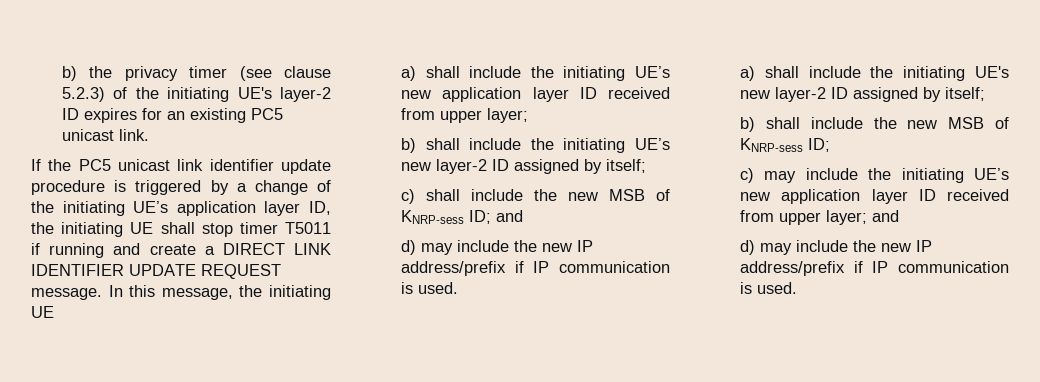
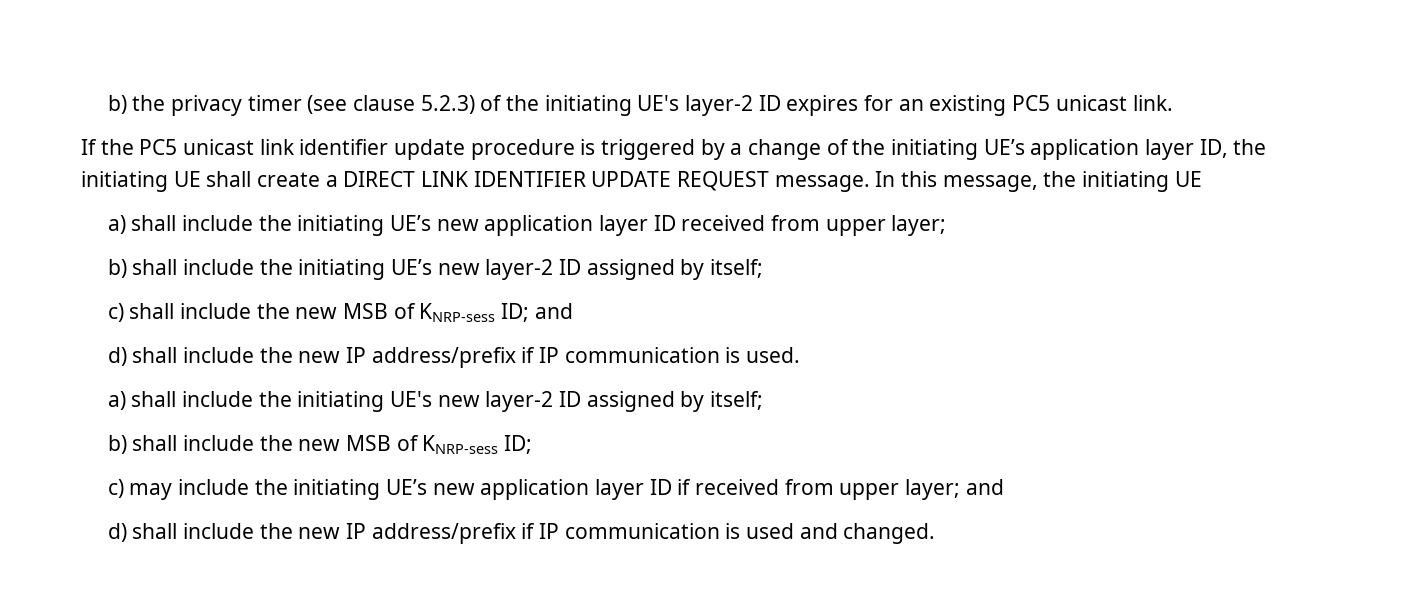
- If the PC5 unicast link identifier update procedure is triggered by a change of the initiating UE’s application layer ID, the initiating UE shall stop timer T5011 if running and create a DIRECT LINK IDENTIFIER UPDATE REQUEST message.
+ If the PC5 unicast link identifier update procedure is triggered by a change of the initiating UE’s application layer ID, the initiating UE shall create a DIRECT LINK IDENTIFIER UPDATE REQUEST message.
  c) shall include the new MSB of KNRP-sess ID; and
- d) may include the new IP address/prefix if IP communication is used.
+ d) shall include the new IP address/prefix if IP communication is used.
- c) may include the initiating UE’s new application layer ID received from upper layer; and
- d) may include the new IP address/prefix if IP communication is used.
+ c) may include the initiating UE’s new application layer ID if received from upper layer; and
+ d) shall include the new IP address/prefix if IP communication is used and changed.

